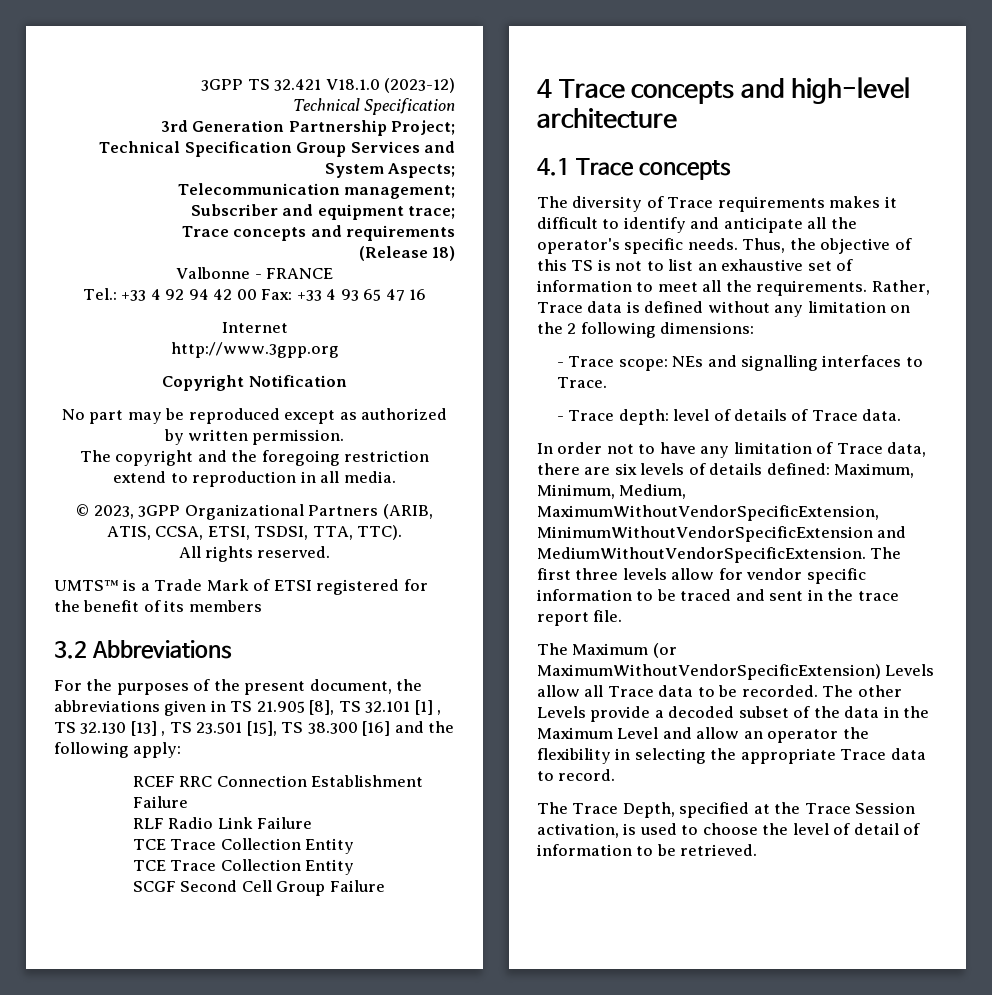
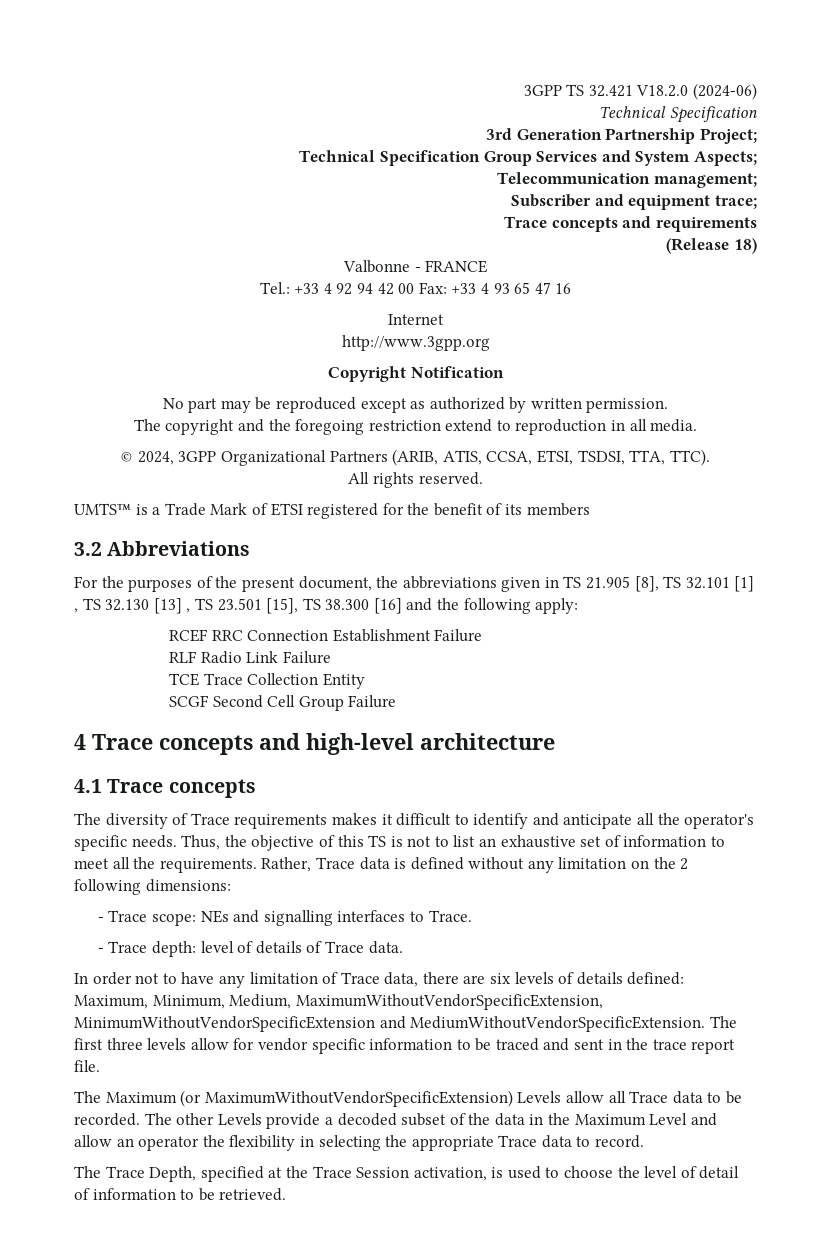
- 3GPP TS 32.421 V18.1.0 (2023-12)
+ 3GPP TS 32.421 V18.2.0 (2024-06)
- © 2023, 3GPP Organizational Partners (ARIB, ATIS, CCSA, ETSI, TSDSI, TTA, TTC).
+ © 2024, 3GPP Organizational Partners (ARIB, ATIS, CCSA, ETSI, TSDSI, TTA, TTC).
  RLF Radio Link Failure
- TCE Trace Collection Entity

